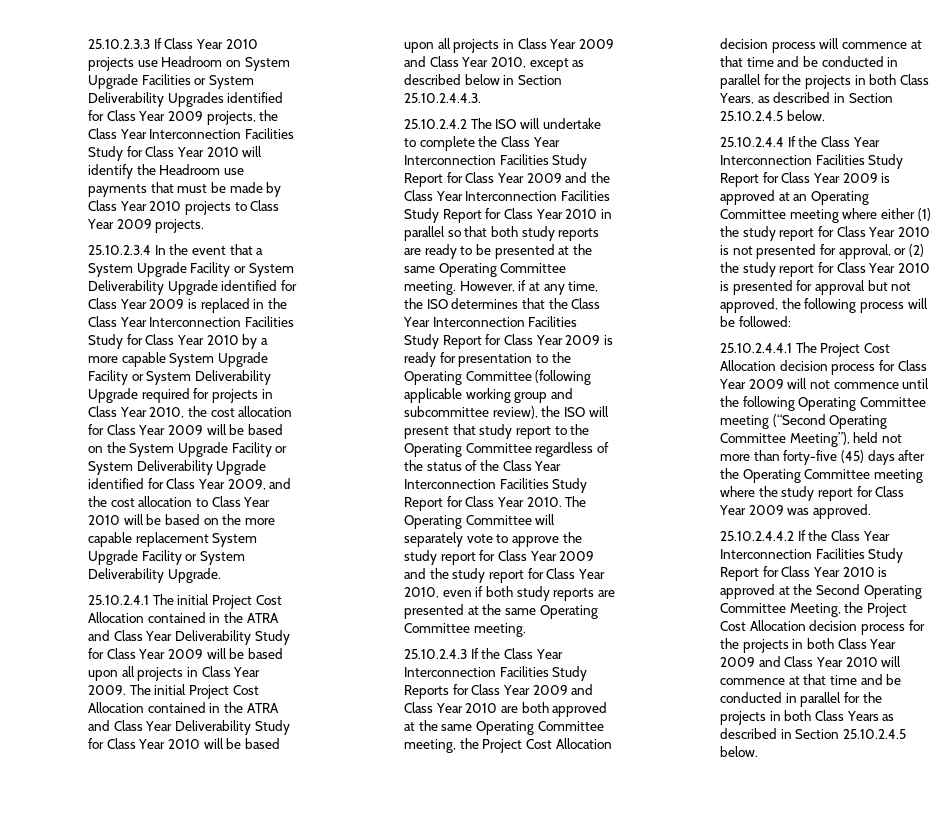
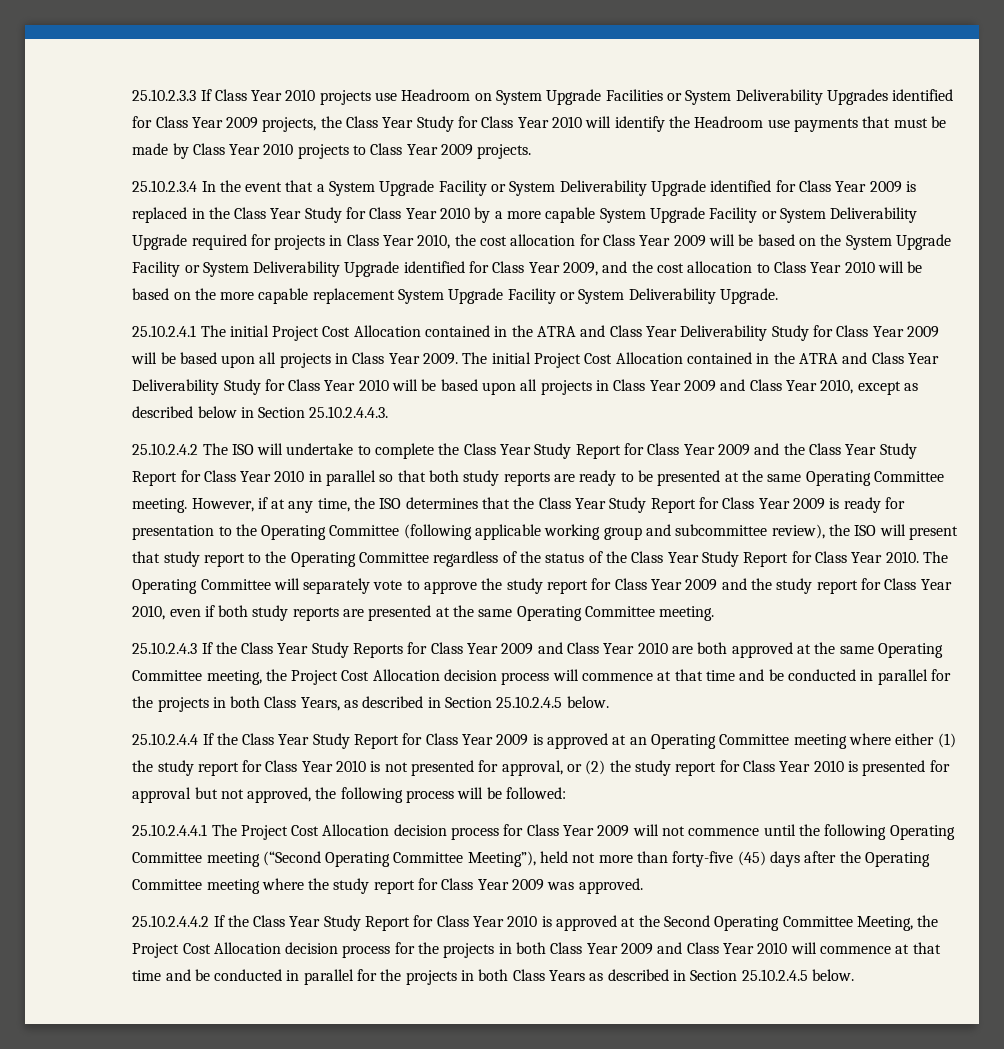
- 25.10.2.3.3 If Class Year 2010 projects use Headroom on System Upgrade Facilities or System Deliverability Upgrades identified for Class Year 2009 projects, the Class Year Interconnection Facilities Study for Class Year 2010 will identify the Headroom use payments that must be made by Class Year 2010 projects to Class Year 2009 projects.
+ 25.10.2.3.3 If Class Year 2010 projects use Headroom on System Upgrade Facilities or System Deliverability Upgrades identified for Class Year 2009 projects, the Class Year Study for Class Year 2010 will identify the Headroom use payments that must be made by Class Year 2010 projects to Class Year 2009 projects.
- 25.10.2.3.4 In the event that a System Upgrade Facility or System Deliverability Upgrade identified for Class Year 2009 is replaced in the Class Year Interconnection Facilities Study for Class Year 2010 by a more capable System Upgrade Facility or System Deliverability Upgrade required for projects in Class Year 2010, the cost allocation for Class Year 2009 will be based on the System Upgrade Facility or System Deliverability Upgrade identified for Class Year 2009, and the cost allocation to Class Year 2010 will be based on the more capable replacement System Upgrade Facility or System Deliverability Upgrade.
+ 25.10.2.3.4 In the event that a System Upgrade Facility or System Deliverability Upgrade identified for Class Year 2009 is replaced in the Class Year Study for Class Year 2010 by a more capable System Upgrade Facility or System Deliverability Upgrade required for projects in Class Year 2010, the cost allocation for Class Year 2009 will be based on the System Upgrade Facility or System Deliverability Upgrade identified for Class Year 2009, and the cost allocation to Class Year 2010 will be based on the more capable replacement System Upgrade Facility or System Deliverability Upgrade.
- 25.10.2.4.2 The ISO will undertake to complete the Class Year Interconnection Facilities Study Report for Class Year 2009 and the Class Year Interconnection Facilities Study Report for Class Year 2010 in parallel so that both study reports are ready to be presented at the same Operating Committee meeting.
+ 25.10.2.4.2 The ISO will undertake to complete the Class Year Study Report for Class Year 2009 and the Class Year Study Report for Class Year 2010 in parallel so that both study reports are ready to be presented at the same Operating Committee meeting.
- However, if at any time, the ISO determines that the Class Year Interconnection Facilities Study Report for Class Year 2009 is ready for presentation to the Operating Committee (following applicable working group and subcommittee review), the ISO will present that study report to the Operating Committee regardless of the status of the Class Year Interconnection Facilities Study Report for Class Year 2010.
+ However, if at any time, the ISO determines that the Class Year Study Report for Class Year 2009 is ready for presentation to the Operating Committee (following applicable working group and subcommittee review), the ISO will present that study report to the Operating Committee regardless of the status of the Class Year Study Report for Class Year 2010.
- 25.10.2.4.3 If the Class Year Interconnection Facilities Study Reports for Class Year 2009 and Class Year 2010 are both approved at the same Operating Committee meeting, the Project Cost Allocation decision process will commence at that time and be conducted in parallel for the projects in both Class Years, as described in Section 25.10.2.4.5 below.
+ 25.10.2.4.3 If the Class Year Study Reports for Class Year 2009 and Class Year 2010 are both approved at the same Operating Committee meeting, the Project Cost Allocation decision process will commence at that time and be conducted in parallel for the projects in both Class Years, as described in Section 25.10.2.4.5 below.
- 25.10.2.4.4 If the Class Year Interconnection Facilities Study Report for Class Year 2009 is approved at an Operating Committee meeting where either (1) the study report for Class Year 2010 is not presented for approval, or (2) the study report for Class Year 2010 is presented for approval but not approved, the following process will be followed:
+ 25.10.2.4.4 If the Class Year Study Report for Class Year 2009 is approved at an Operating Committee meeting where either (1) the study report for Class Year 2010 is not presented for approval, or (2) the study report for Class Year 2010 is presented for approval but not approved, the following process will be followed:
- 25.10.2.4.4.2 If the Class Year Interconnection Facilities Study Report for Class Year 2010 is approved at the Second Operating Committee Meeting, the Project Cost Allocation decision process for the projects in both Class Year 2009 and Class Year 2010 will commence at that time and be conducted in parallel for the projects in both Class Years as described in Section 25.10.2.4.5 below.
+ 25.10.2.4.4.2 If the Class Year Study Report for Class Year 2010 is approved at the Second Operating Committee Meeting, the Project Cost Allocation decision process for the projects in both Class Year 2009 and Class Year 2010 will commence at that time and be conducted in parallel for the projects in both Class Years as described in Section 25.10.2.4.5 below.

